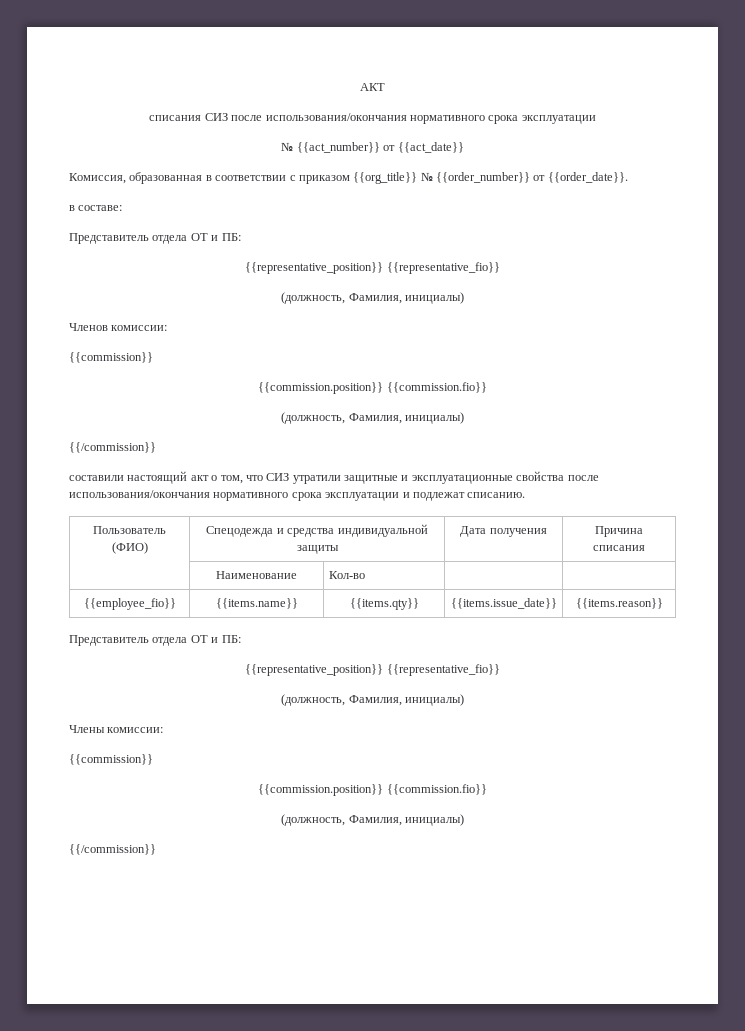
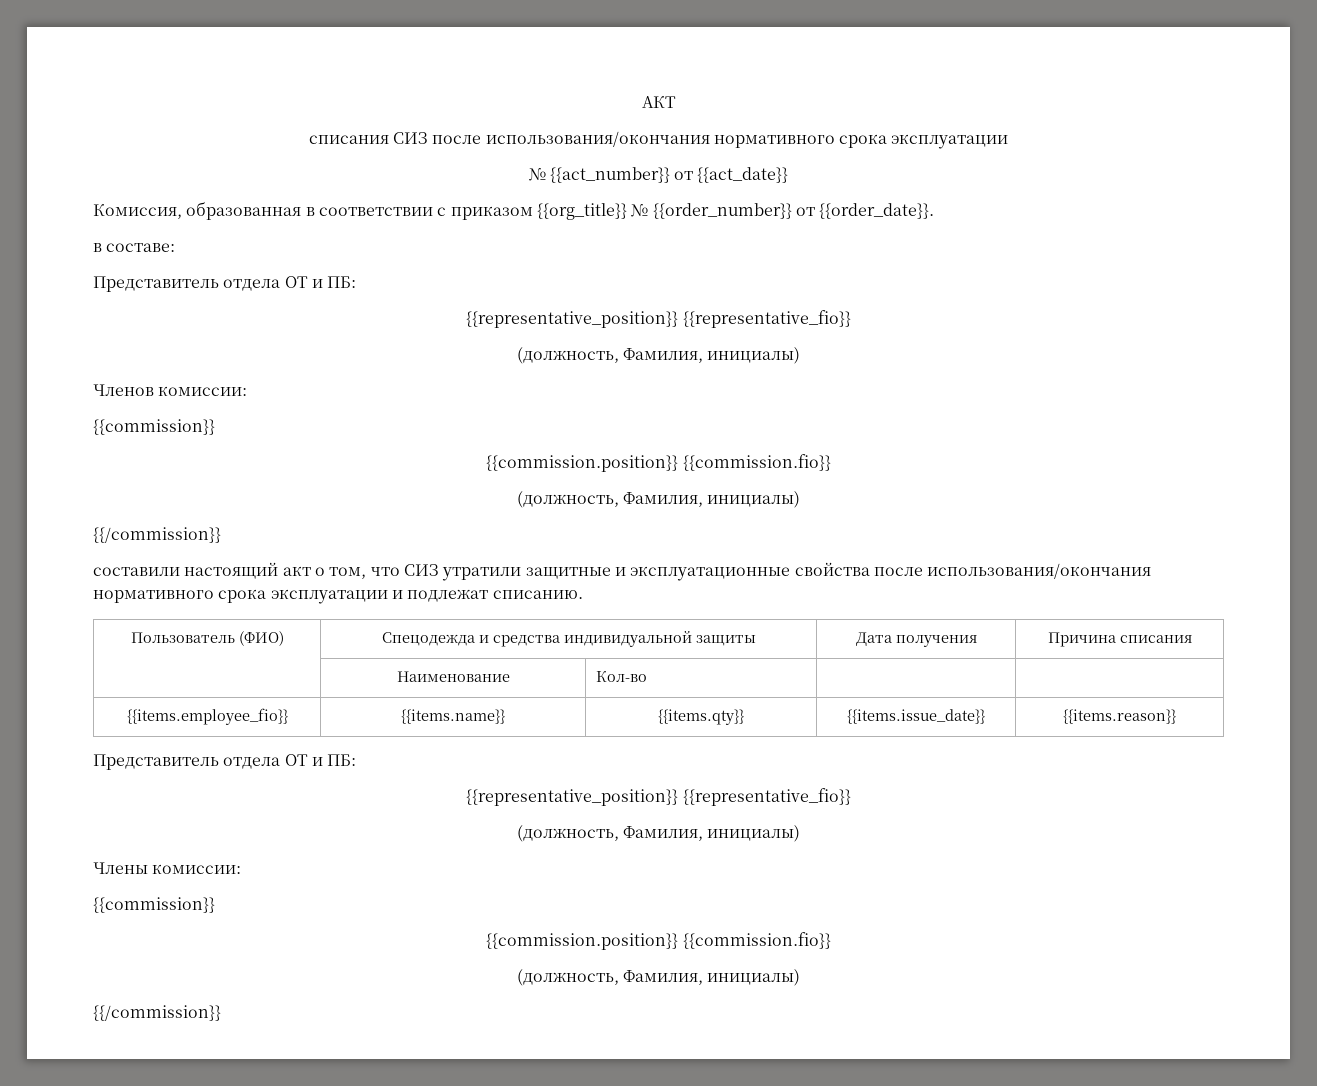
- {{employee_fio}} | {{items.name}} | {{items.qty}} | {{items.issue_date}} | {{items.reason}}
+ {{items.employee_fio}} | {{items.name}} | {{items.qty}} | {{items.issue_date}} | {{items.reason}}

